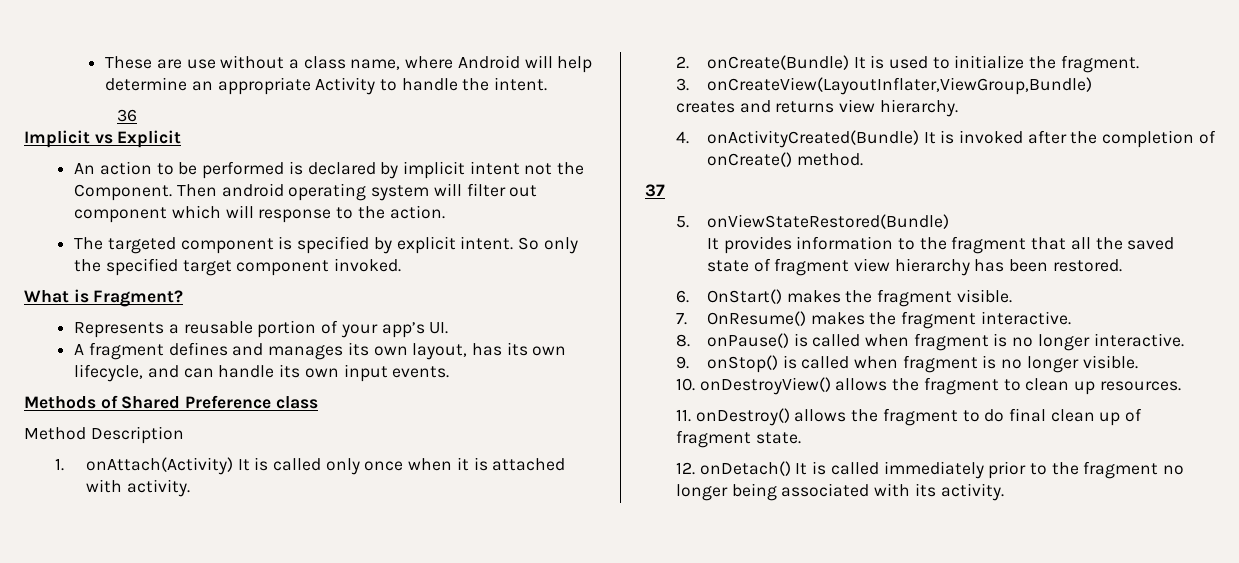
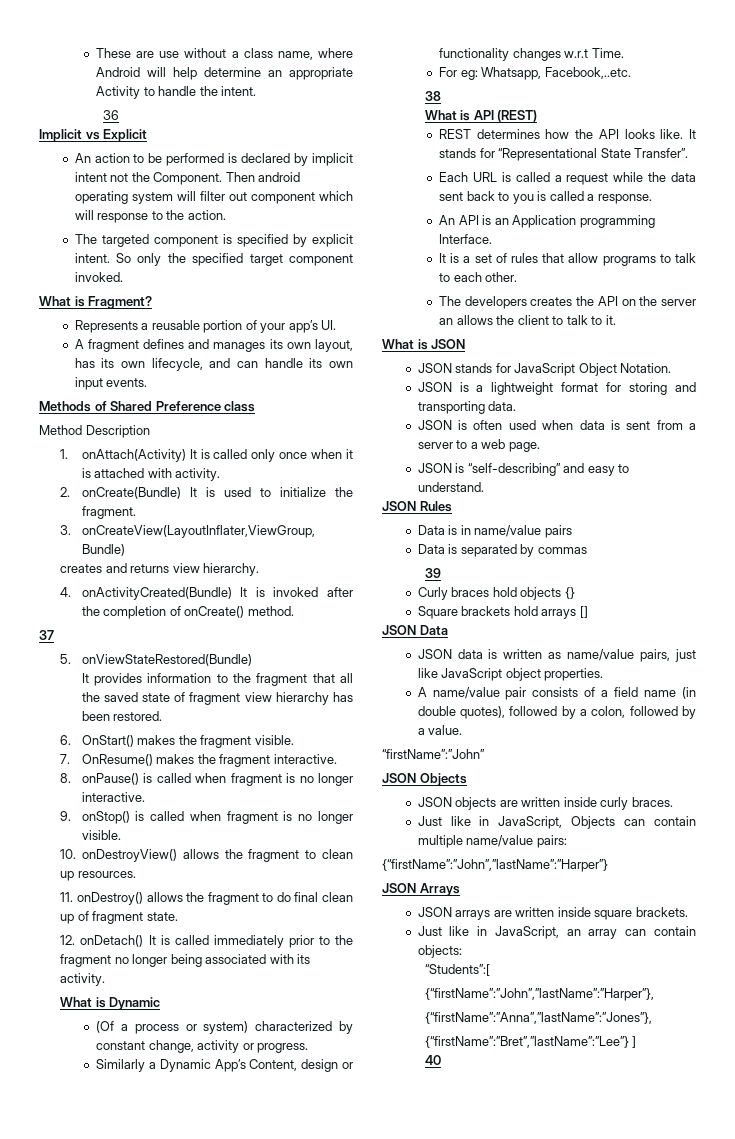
+ What is Dynamic
+ (Of a process or system) characterized by constant change, activity or progress.
+ Similarly a Dynamic App’s Content, design or functionality changes w.r.t Time.
+ For eg: Whatsapp, Facebook,..etc.
+ 38
+ What is API (REST)
+ REST determines how the API looks like. It stands for “Representational State Transfer”.
+ Each URL is called a request while the data sent back to you is called a response.
+ An API is an Application programming Interface.
+ It is a set of rules that allow programs to talk to each other.
+ The developers creates the API on the server an allows the client to talk to it.
+ What is JSON
+ JSON stands for JavaScript Object Notation.
+ JSON is a lightweight format for storing and transporting data.
+ JSON is often used when data is sent from a server to a web page.
+ JSON is “self-describing” and easy to understand.
+ JSON Rules
+ Data is in name/value pairs
+ Data is separated by commas
+ 39
+ Curly braces hold objects {}
+ Square brackets hold arrays []
+ JSON Data
+ JSON data is written as name/value pairs, just like JavaScript object properties.
+ A name/value pair consists of a field name (in double quotes), followed by a colon, followed by a value.
+ “firstName”:”John”
+ JSON Objects
+ JSON objects are written inside curly braces.
+ Just like in JavaScript, Objects can contain multiple name/value pairs:
+ {“firstName”:”John”,”lastName”:”Harper”}
+ JSON Arrays
+ JSON arrays are written inside square brackets.
+ Just like in JavaScript, an array can contain objects:
+ “Students”:[
+ {“firstName”:”John”,”lastName”:”Harper”},
+ {“firstName”:”Anna”,”lastName”:”Jones”},
+ {“firstName”:”Bret”,”lastName”:”Lee”} ]
+ 40

